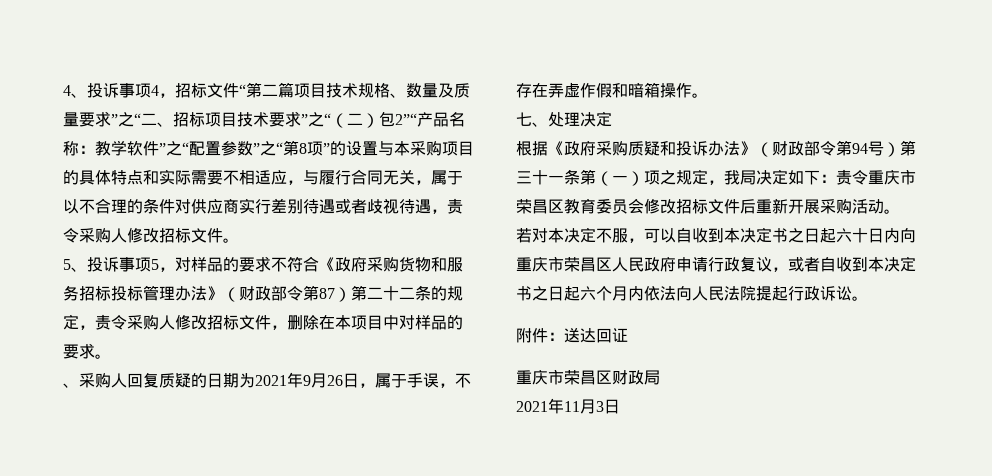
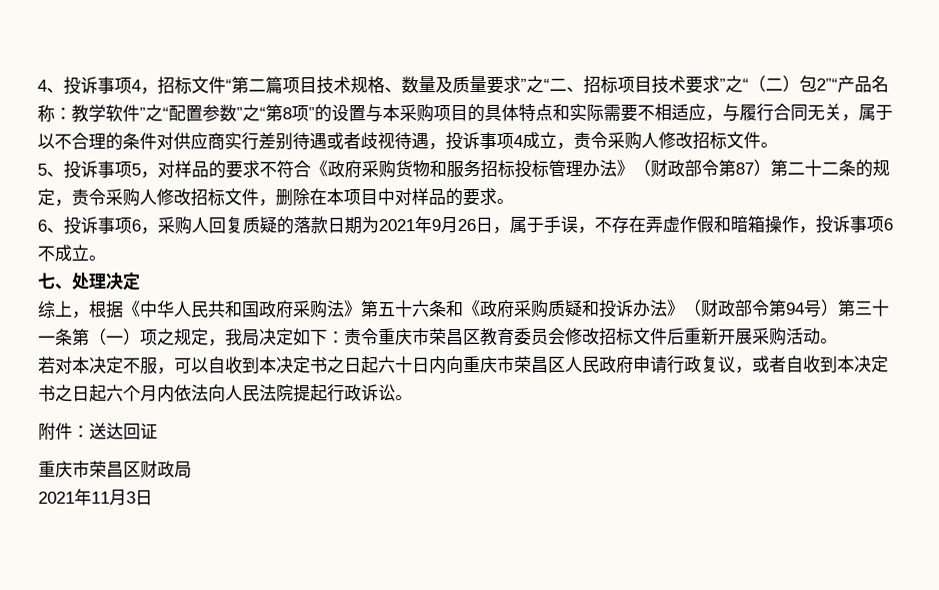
- 教学软件”之“配置参数”之“第8项”的设置与本采购项目的具体特点和实际需要不相适应，与履行合同无关，属于以不合理的条件对供应商实行差别待遇或者歧视待遇，责令采购人修改招标文件。
+ 教学软件”之“配置参数”之“第8项”的设置与本采购项目的具体特点和实际需要不相适应，与履行合同无关，属于以不合理的条件对供应商实行差别待遇或者歧视待遇，投诉事项4成立，责令采购人修改招标文件。
- 、采购人回复质疑的日期为2021年9月26日，属于手误，不存在弄虚作假和暗箱操作。
+ 6、投诉事项6，采购人回复质疑的落款日期为2021年9月26日，属于手误，不存在弄虚作假和暗箱操作，投诉事项6不成立。
- 根据《政府采购质疑和投诉办法》（财政部令第94号）第三十一条第（一）项之规定，我局决定如下：责令重庆市荣昌区教育委员会修改招标文件后重新开展采购活动。
+ 综上，根据《中华人民共和国政府采购法》第五十六条和《政府采购质疑和投诉办法》（财政部令第94号）第三十一条第（一）项之规定，我局决定如下：责令重庆市荣昌区教育委员会修改招标文件后重新开展采购活动。

